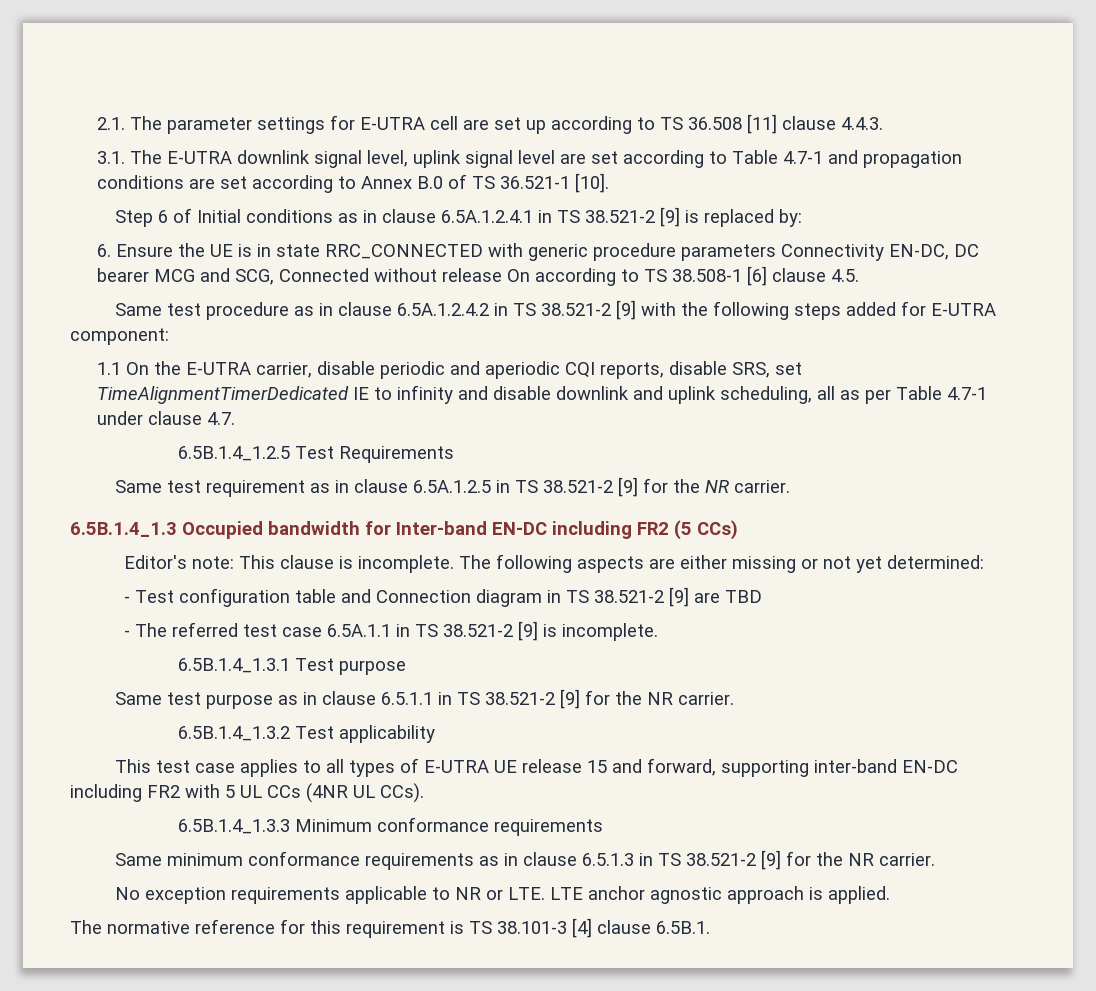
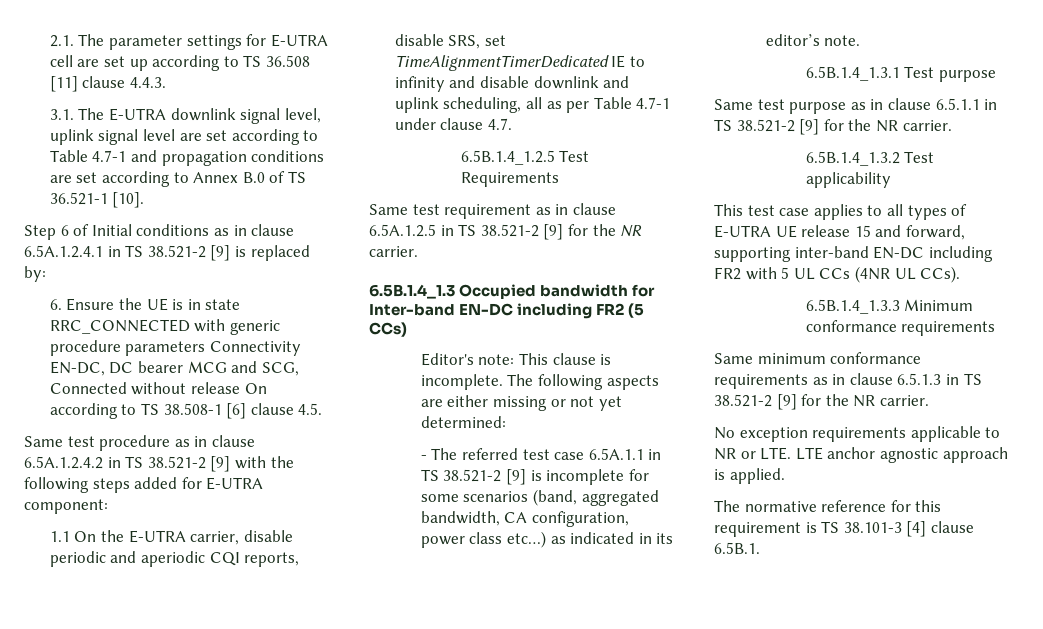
- - Test configuration table and Connection diagram in TS 38.521-2 [9] are TBD
- - The referred test case 6.5A.1.1 in TS 38.521-2 [9] is incomplete.
+ - The referred test case 6.5A.1.1 in TS 38.521-2 [9] is incomplete for some scenarios (band, aggregated bandwidth, CA configuration, power class etc…) as indicated in its editor’s note.

